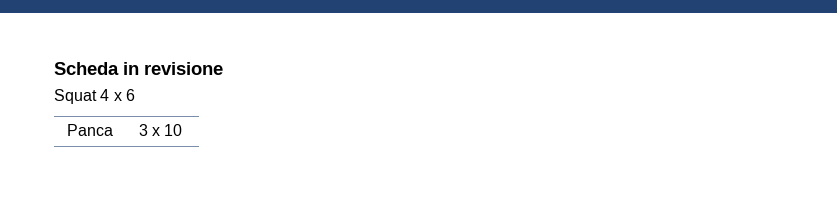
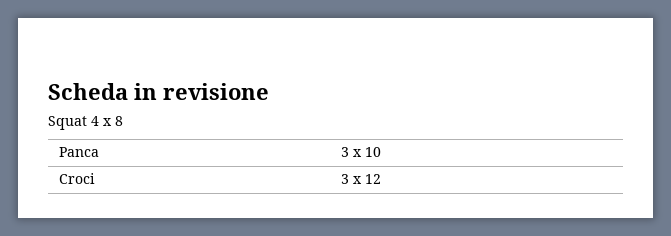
- Squat 4 x 6
+ Squat 4 x 8
+ Croci | 3 x 12

